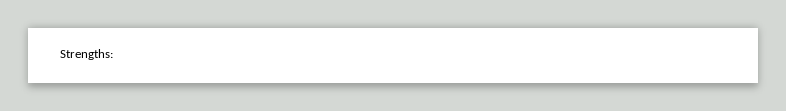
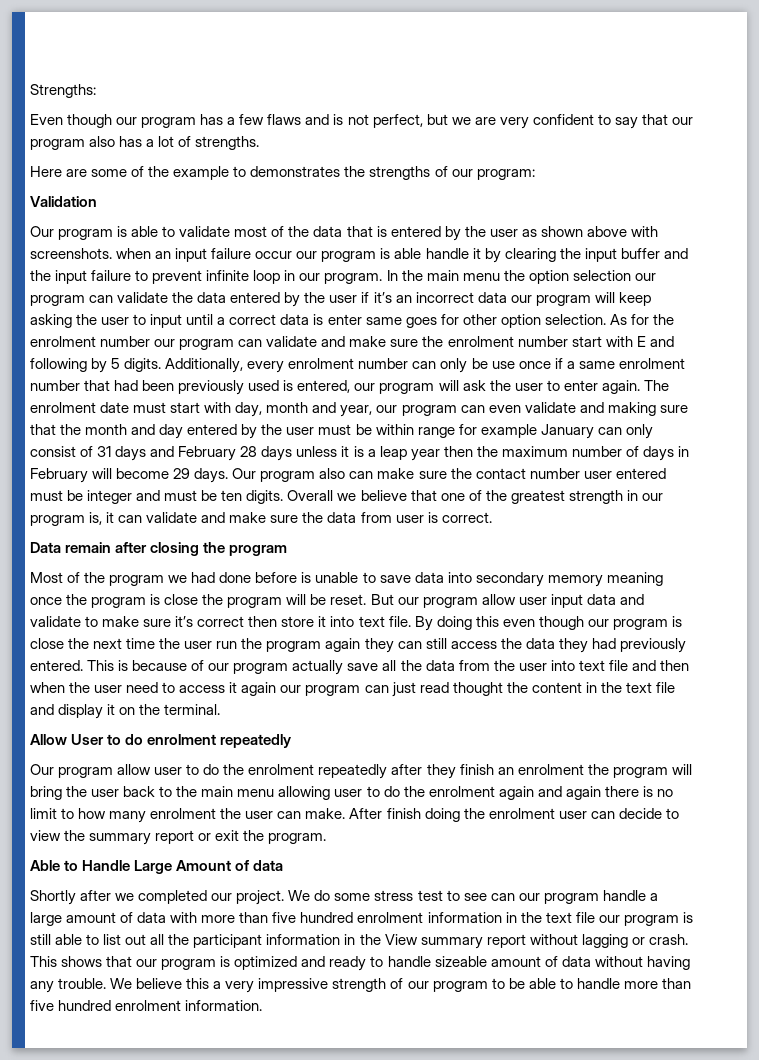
+ Even though our program has a few flaws and is not perfect, but we are very confident to say that our program also has a lot of strengths.
+ Here are some of the example to demonstrates the strengths of our program:
+ Validation
+ Our program is able to validate most of the data that is entered by the user as shown above with screenshots. when an input failure occur our program is able handle it by clearing the input buffer and the input failure to prevent infinite loop in our program. In the main menu the option selection our program can validate the data entered by the user if it’s an incorrect data our program will keep asking the user to input until a correct data is enter same goes for other option selection. As for the enrolment number our program can validate and make sure the enrolment number start with E and following by 5 digits. Additionally, every enrolment number can only be use once if a same enrolment number that had been previously used is entered, our program will ask the user to enter again. The enrolment date must start with day, month and year, our program can even validate and making sure that the month and day entered by the user must be within range for example January can only consist of 31 days and February 28 days unless it is a leap year then the maximum number of days in February will become 29 days. Our program also can make sure the contact number user entered must be integer and must be ten digits. Overall we believe that one of the greatest strength in our program is, it can validate and make sure the data from user is correct.
+ Data remain after closing the program
+ Most of the program we had done before is unable to save data into secondary memory meaning once the program is close the program will be reset. But our program allow user input data and validate to make sure it’s correct then store it into text file. By doing this even though our program is close the next time the user run the program again they can still access the data they had previously entered. This is because of our program actually save all the data from the user into text file and then when the user need to access it again our program can just read thought the content in the text file and display it on the terminal.
+ Allow User to do enrolment repeatedly
+ Our program allow user to do the enrolment repeatedly after they finish an enrolment the program will bring the user back to the main menu allowing user to do the enrolment again and again there is no limit to how many enrolment the user can make. After finish doing the enrolment user can decide to view the summary report or exit the program.
+ Able to Handle Large Amount of data
+ Shortly after we completed our project. We do some stress test to see can our program handle a large amount of data with more than five hundred enrolment information in the text file our program is still able to list out all the participant information in the View summary report without lagging or crash. This shows that our program is optimized and ready to handle sizeable amount of data without having any trouble. We believe this a very impressive strength of our program to be able to handle more than five hundred enrolment information.

